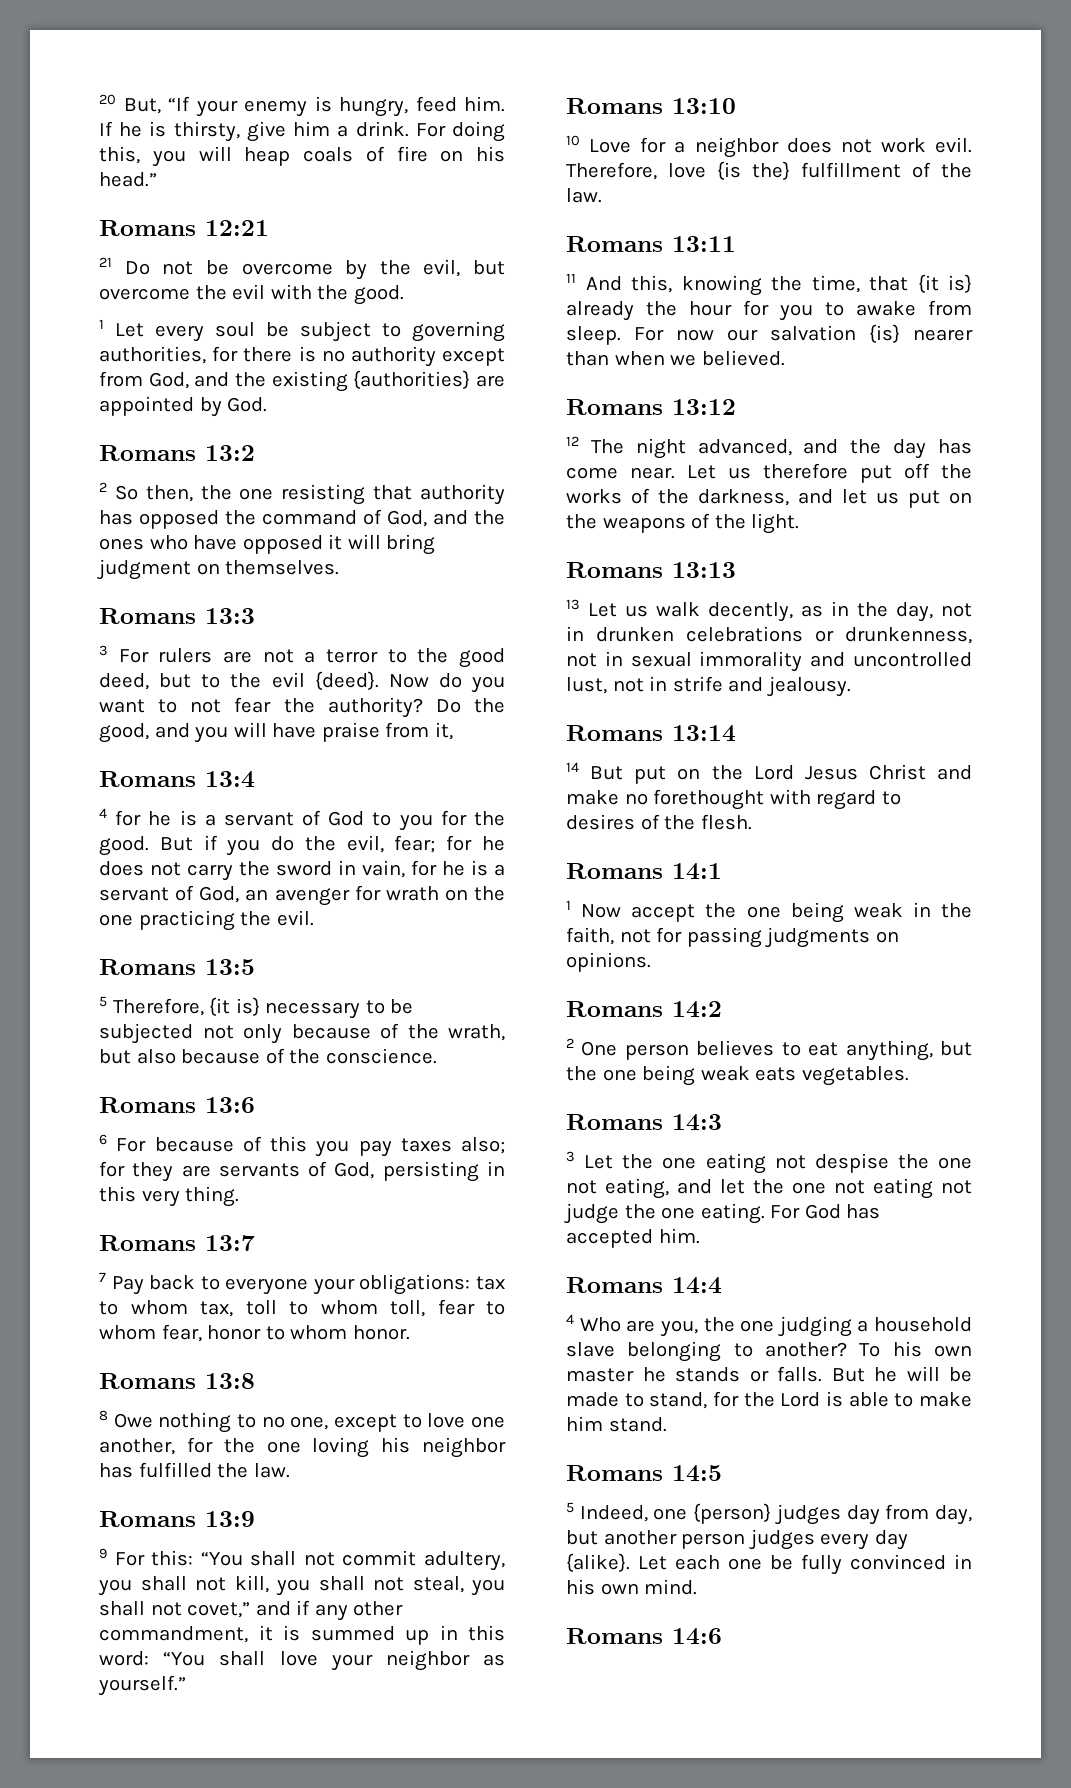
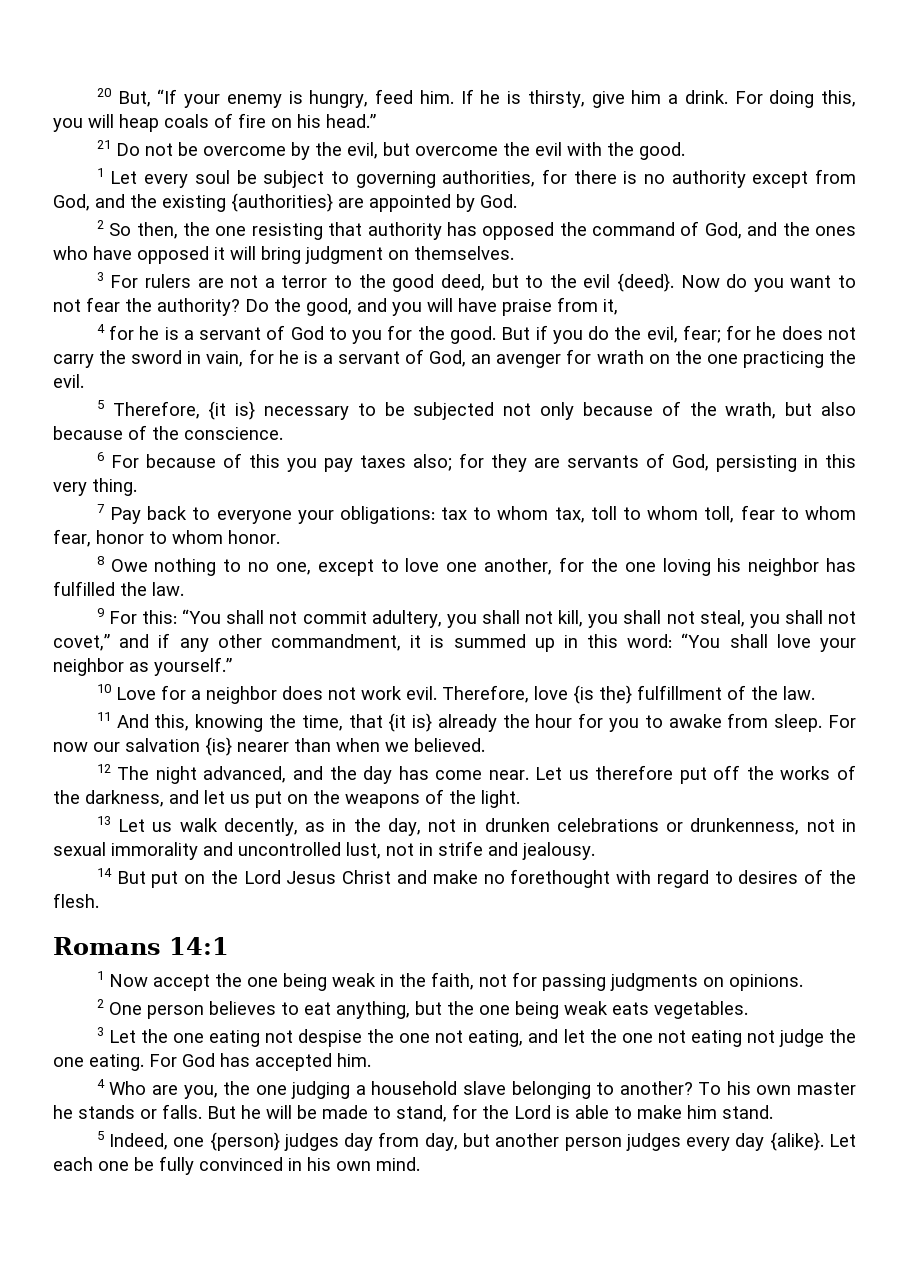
- Romans 12:21
- Romans 13:2
- Romans 13:3
- Romans 13:4
- Romans 13:5
- Romans 13:6
- Romans 13:7
- Romans 13:8
- Romans 13:9
- Romans 13:10
- Romans 13:11
- Romans 13:12
- Romans 13:13
- Romans 13:14
- Romans 14:2
- Romans 14:3
- Romans 14:4
- Romans 14:5
- Romans 14:6

